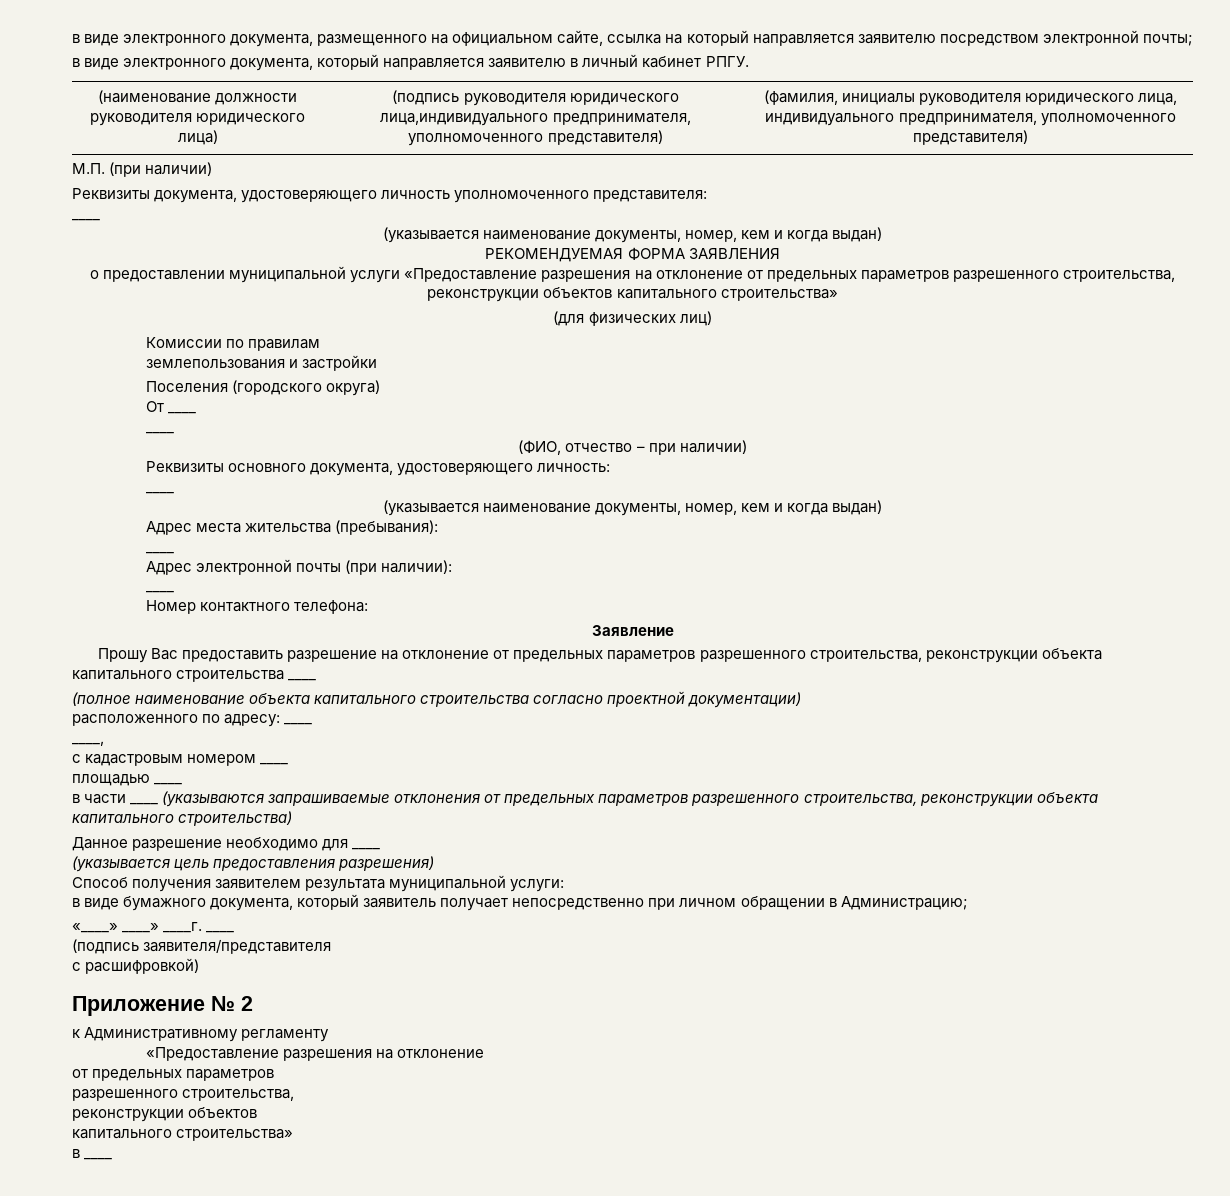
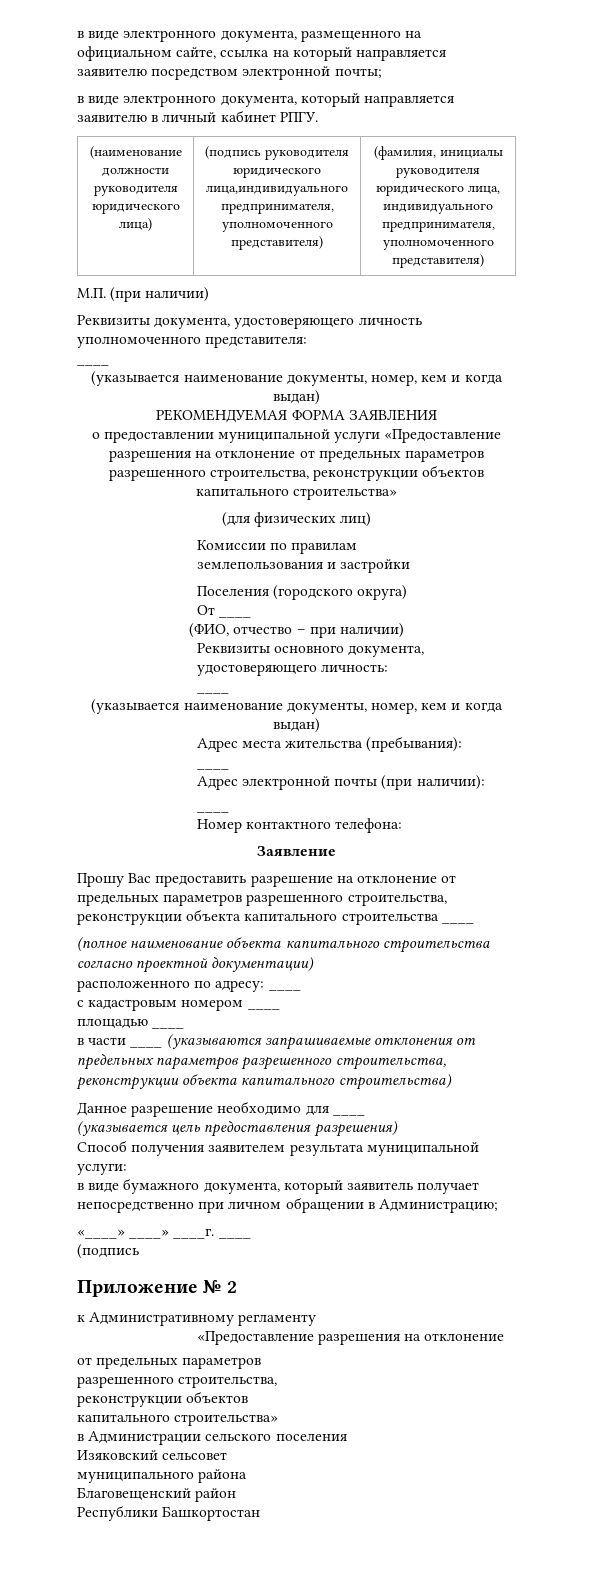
  От ____
- ____
- ____,
  «____» ____» ____г. ____
- (подпись заявителя/представителя
- с расшифровкой)
+ (подпись
- в ____
+ в Администрации сельского поселения
+ Изяковский сельсовет
+ муниципального района
+ Благовещенский район
+ Республики Башкортостан

